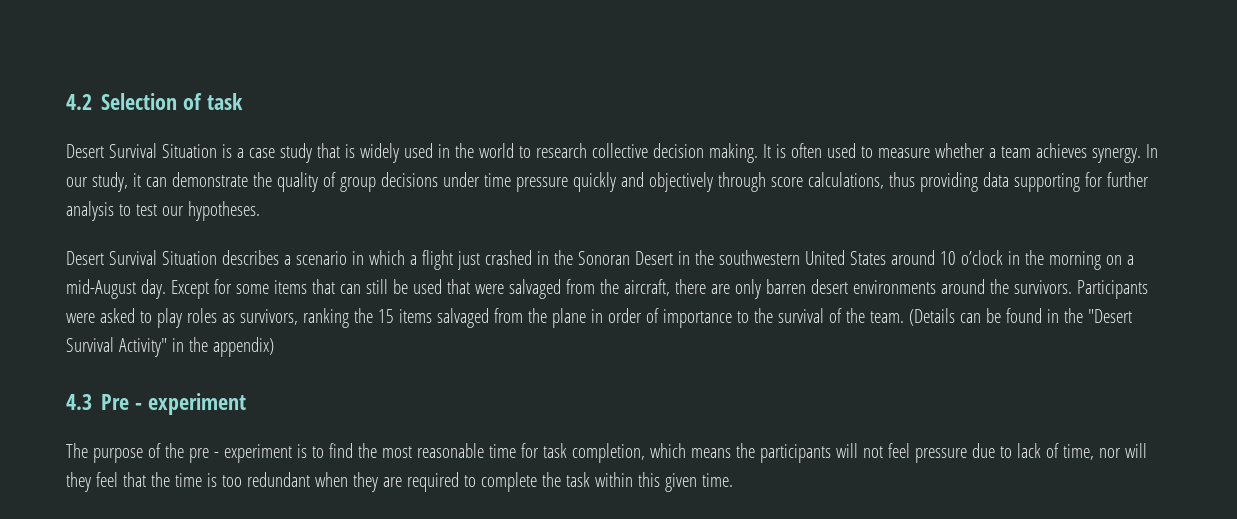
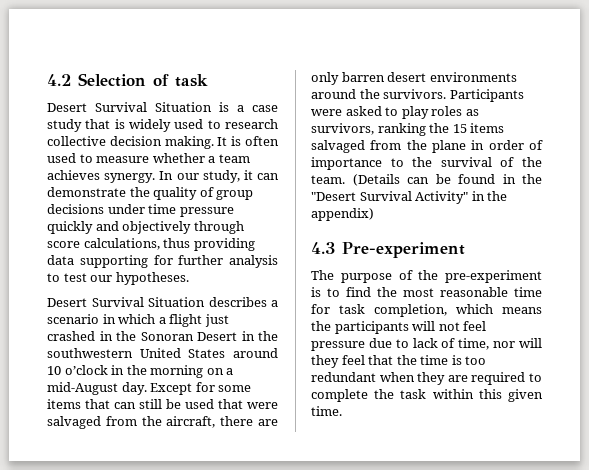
- Desert Survival Situation is a case study that is widely used in the world to research collective decision making.
+ Desert Survival Situation is a case study that is widely used to research collective decision making.
- 4.3 Pre - experiment
+ 4.3 Pre-experiment
- The purpose of the pre - experiment is to find the most reasonable time for task completion, which means the participants will not feel pressure due to lack of time, nor will they feel that the time is too redundant when they are required to complete the task within this given time.
+ The purpose of the pre-experiment is to find the most reasonable time for task completion, which means the participants will not feel pressure due to lack of time, nor will they feel that the time is too redundant when they are required to complete the task within this given time.

